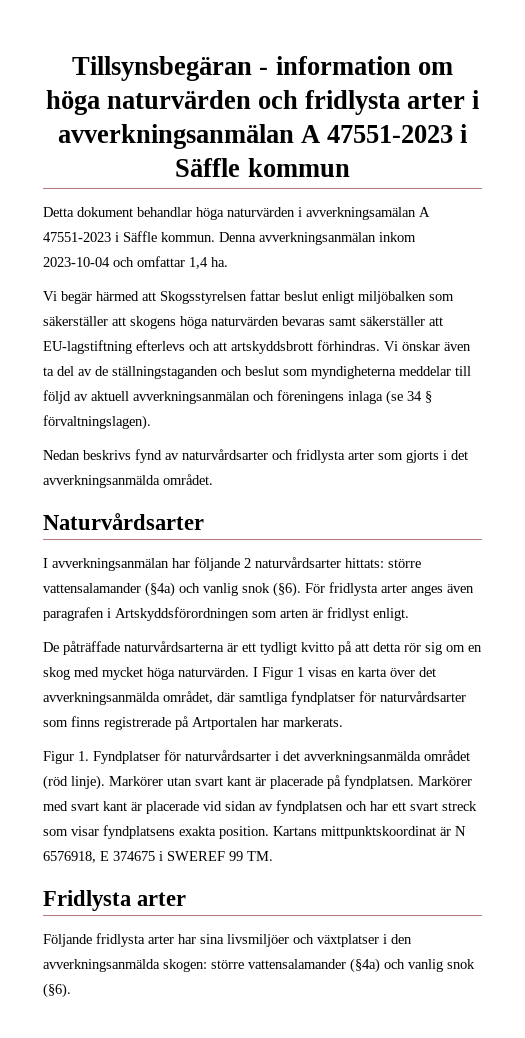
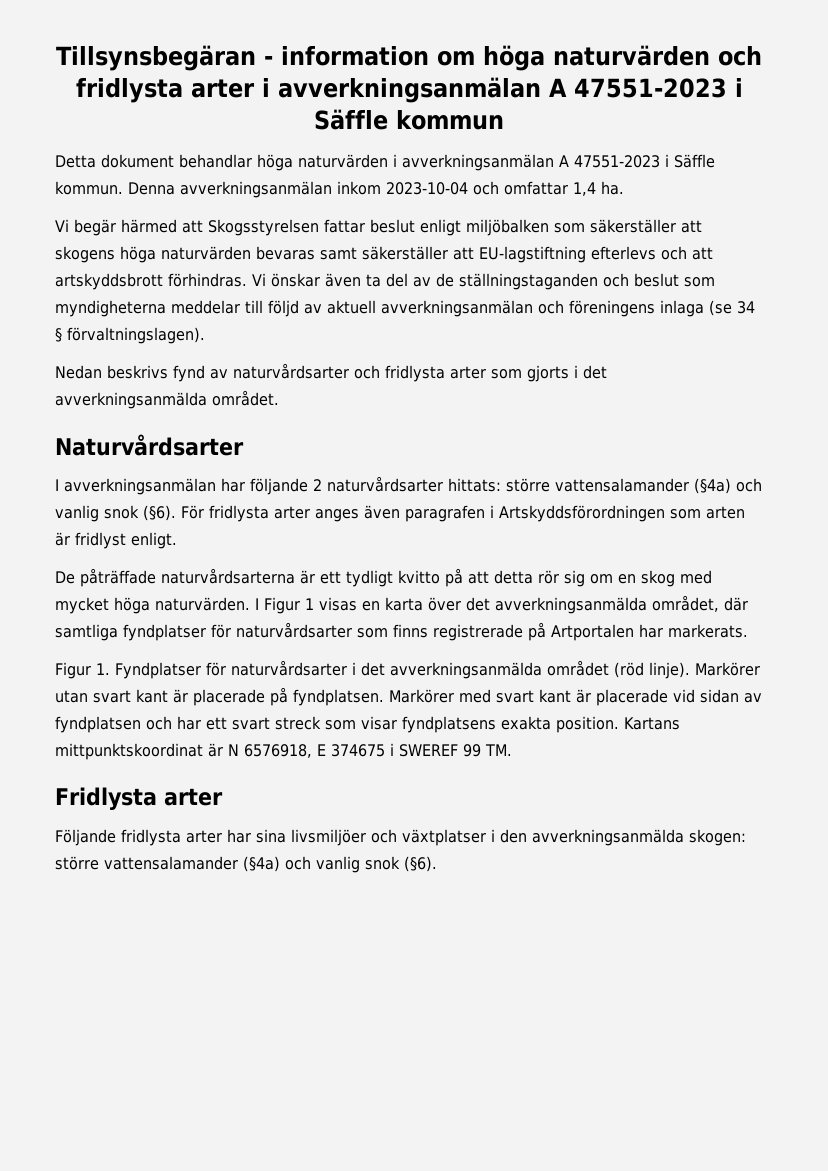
- Detta dokument behandlar höga naturvärden i avverkningsamälan A 47551-2023 i Säffle kommun.
+ Detta dokument behandlar höga naturvärden i avverkningsanmälan A 47551-2023 i Säffle kommun.

